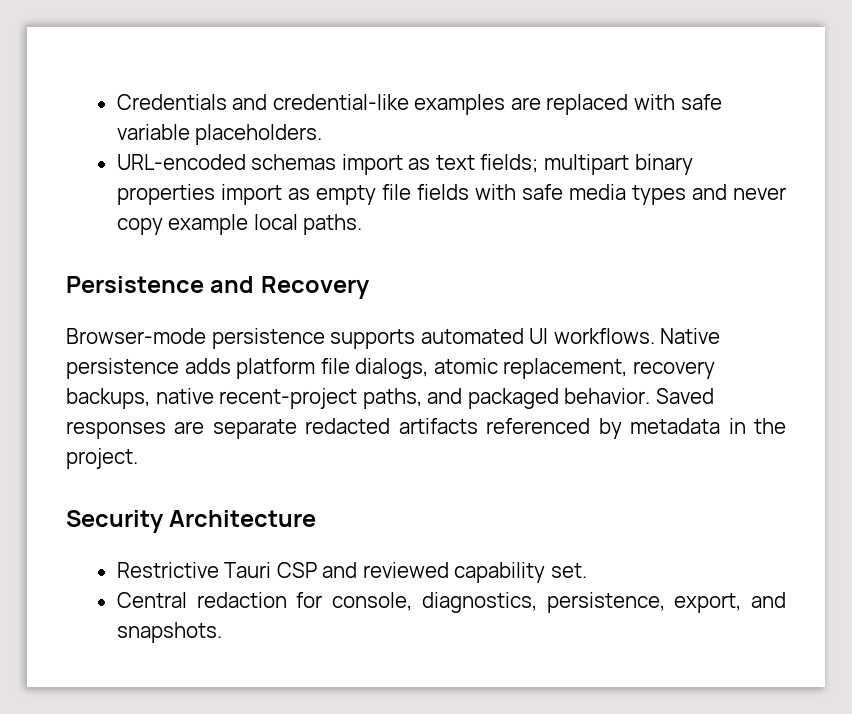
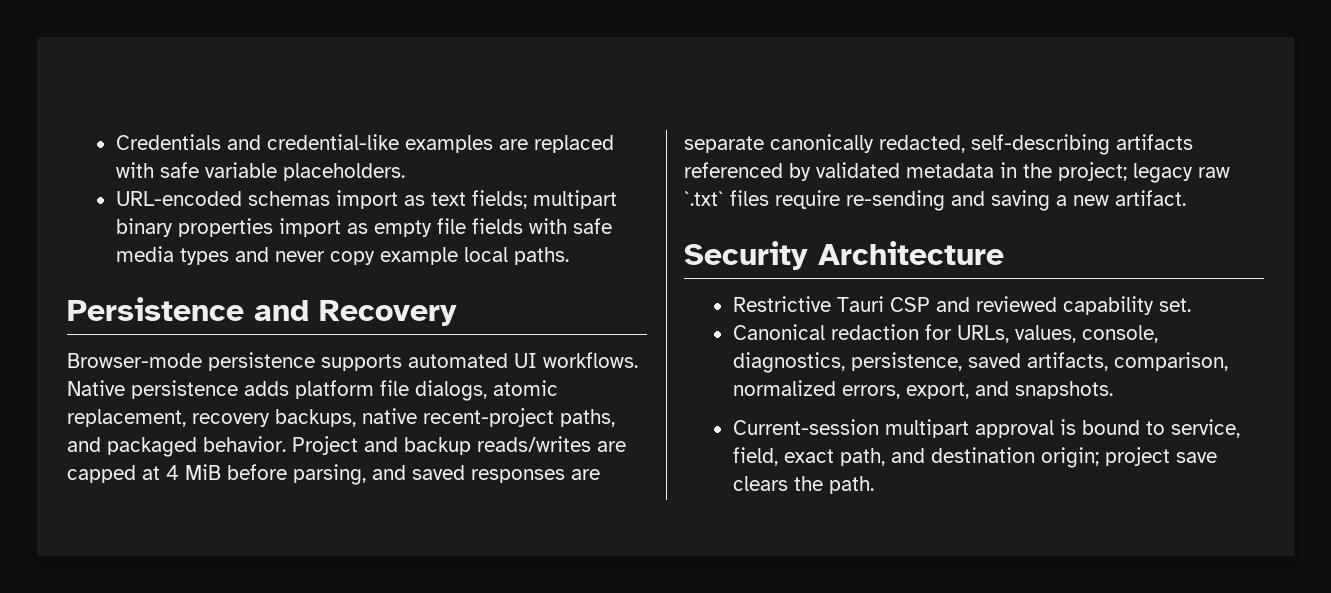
- Saved responses are separate redacted artifacts referenced by metadata in the project.
+ Project and backup reads/writes are capped at 4 MiB before parsing, and saved responses are separate canonically redacted, self-describing artifacts referenced by validated metadata in the project; legacy raw `.txt` files require re-sending and saving a new artifact.
- Central redaction for console, diagnostics, persistence, export, and snapshots.
+ Canonical redaction for URLs, values, console, diagnostics, persistence, saved artifacts, comparison, normalized errors, export, and snapshots.
+ Current-session multipart approval is bound to service, field, exact path, and destination origin; project save clears the path.

